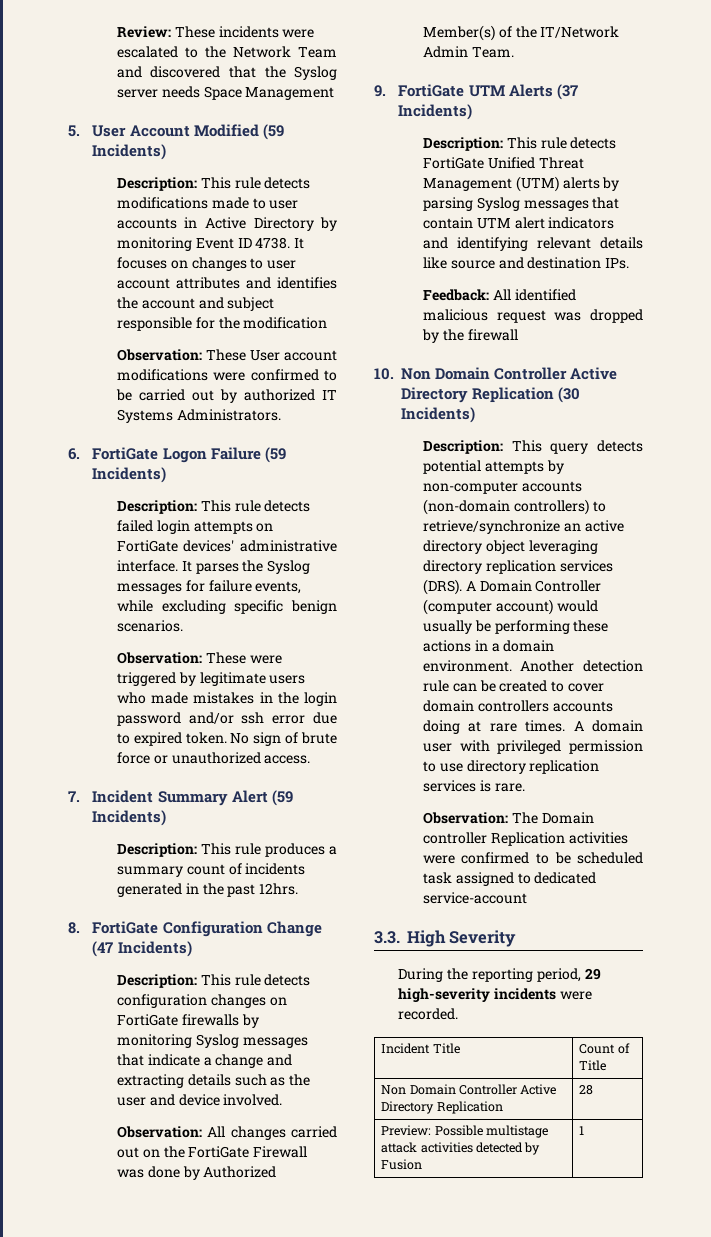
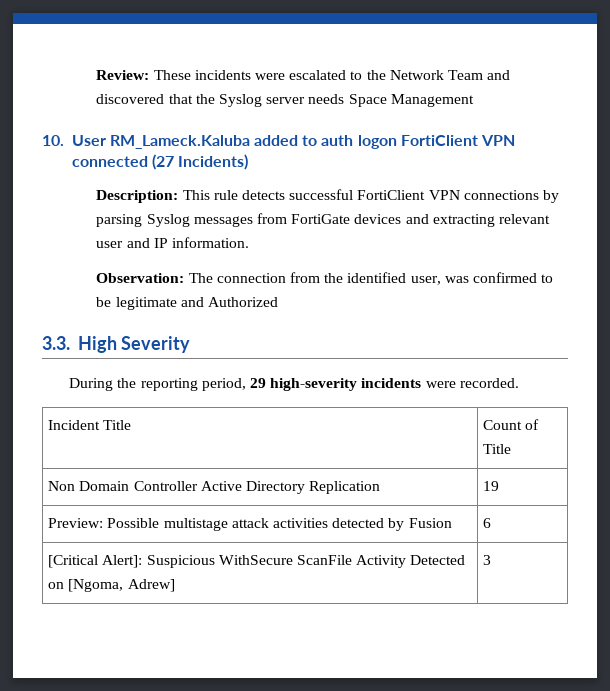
- 5. User Account Modified (59 Incidents)
- Description: This rule detects modifications made to user accounts in Active Directory by monitoring Event ID 4738. It focuses on changes to user account attributes and identifies the account and subject responsible for the modification
- Observation: These User account modifications were confirmed to be carried out by authorized IT Systems Administrators.
- 6. FortiGate Logon Failure (59 Incidents)
- Description: This rule detects failed login attempts on FortiGate devices' administrative interface. It parses the Syslog messages for failure events, while excluding specific benign scenarios.
- Observation: These were triggered by legitimate users who made mistakes in the login password and/or ssh error due to expired token. No sign of brute force or unauthorized access.
- 7. Incident Summary Alert (59 Incidents)
- Description: This rule produces a summary count of incidents generated in the past 12hrs.
- 8. FortiGate Configuration Change (47 Incidents)
- Description: This rule detects configuration changes on FortiGate firewalls by monitoring Syslog messages that indicate a change and extracting details such as the user and device involved.
- Observation: All changes carried out on the FortiGate Firewall was done by Authorized Member(s) of the IT/Network Admin Team.
- 9. FortiGate UTM Alerts (37 Incidents)
- Description: This rule detects FortiGate Unified Threat Management (UTM) alerts by parsing Syslog messages that contain UTM alert indicators and identifying relevant details like source and destination IPs.
- Feedback: All identified malicious request was dropped by the firewall
- 10. Non Domain Controller Active Directory Replication (30 Incidents)
- Description: This query detects potential attempts by non-computer accounts (non-domain controllers) to retrieve/synchronize an active directory object leveraging directory replication services (DRS). A Domain Controller (computer account) would usually be performing these actions in a domain environment. Another detection rule can be created to cover domain controllers accounts doing at rare times. A domain user with privileged permission to use directory replication services is rare.
- Observation: The Domain controller Replication activities were confirmed to be scheduled task assigned to dedicated service-account
+ 10. User RM_Lameck.Kaluba added to auth logon FortiClient VPN connected (27 Incidents)
+ Description: This rule detects successful FortiClient VPN connections by parsing Syslog messages from FortiGate devices and extracting relevant user and IP information.
+ Observation: The connection from the identified user, was confirmed to be legitimate and Authorized
- Non Domain Controller Active Directory Replication | 28
+ Non Domain Controller Active Directory Replication | 19
- Preview: Possible multistage attack activities detected by Fusion | 1
+ Preview: Possible multistage attack activities detected by Fusion | 6
+ [Critical Alert]: Suspicious WithSecure ScanFile Activity Detected on [Ngoma, Adrew] | 3

